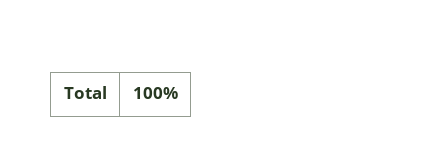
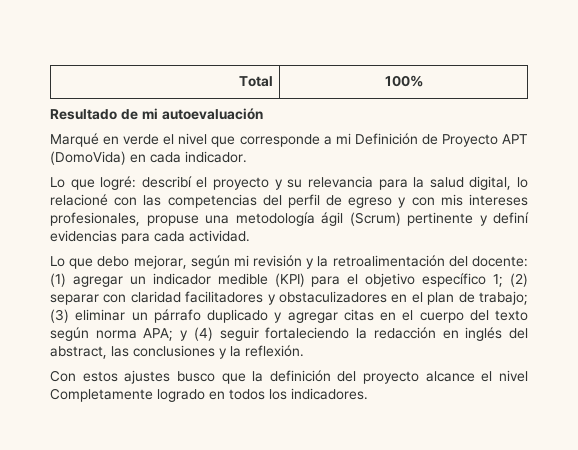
+ Resultado de mi autoevaluación
+ Marqué en verde el nivel que corresponde a mi Definición de Proyecto APT (DomoVida) en cada indicador.
+ Lo que logré: describí el proyecto y su relevancia para la salud digital, lo relacioné con las competencias del perfil de egreso y con mis intereses profesionales, propuse una metodología ágil (Scrum) pertinente y definí evidencias para cada actividad.
+ Lo que debo mejorar, según mi revisión y la retroalimentación del docente: (1) agregar un indicador medible (KPI) para el objetivo específico 1; (2) separar con claridad facilitadores y obstaculizadores en el plan de trabajo; (3) eliminar un párrafo duplicado y agregar citas en el cuerpo del texto según norma APA; y (4) seguir fortaleciendo la redacción en inglés del abstract, las conclusiones y la reflexión.
+ Con estos ajustes busco que la definición del proyecto alcance el nivel Completamente logrado en todos los indicadores.

